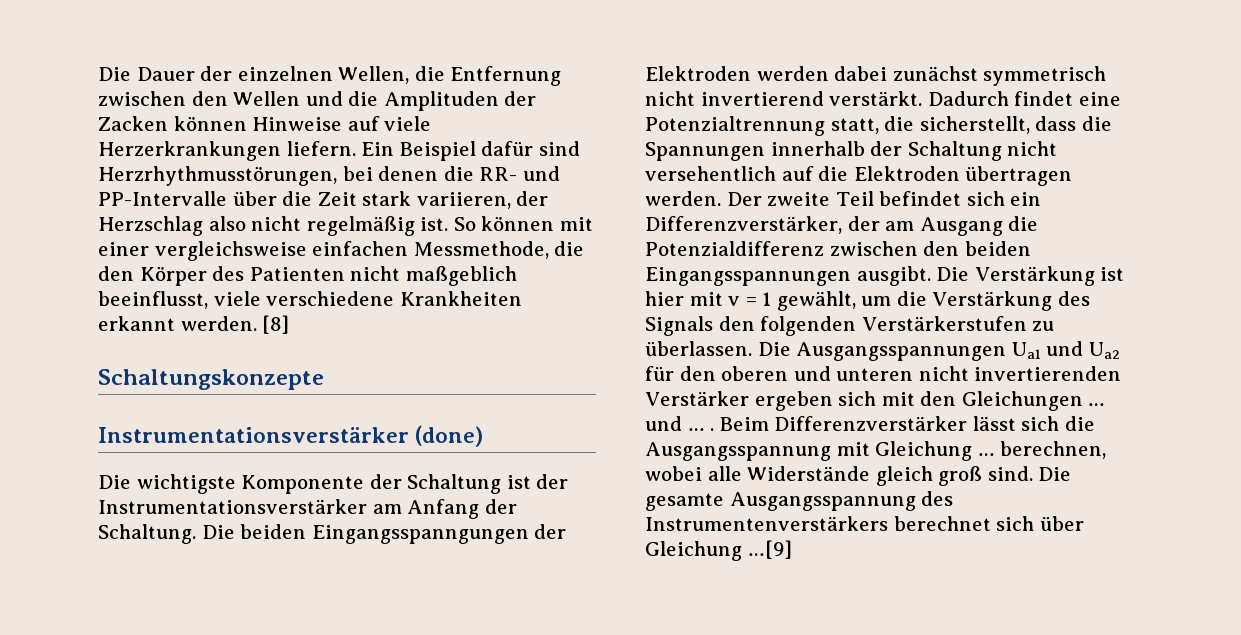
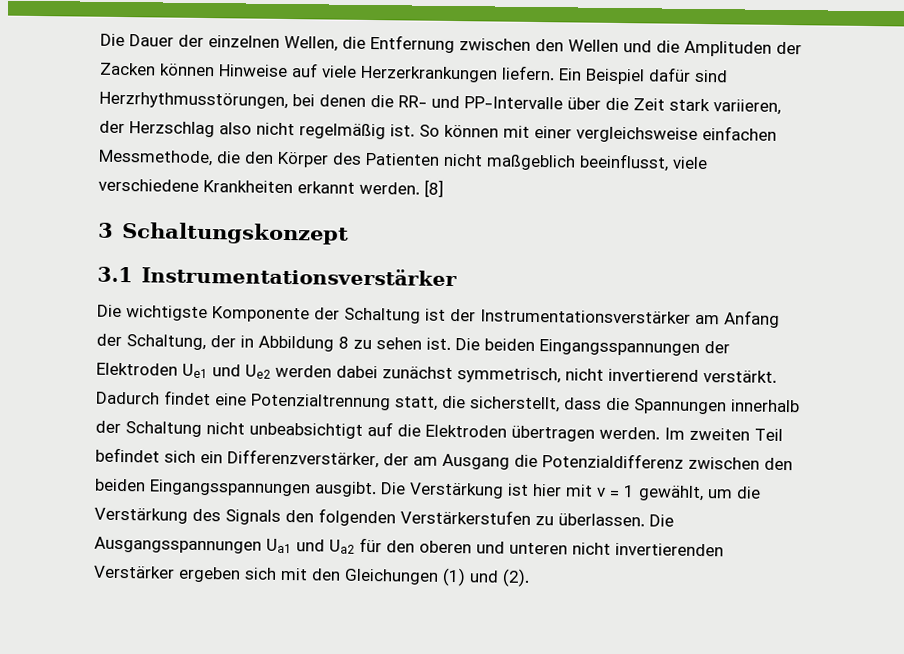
- Schaltungskonzepte
- Instrumentationsverstärker (done)
+ 3 Schaltungskonzept
+ 3.1 Instrumentationsverstärker
- Die wichtigste Komponente der Schaltung ist der Instrumentationsverstärker am Anfang der Schaltung.
+ Die wichtigste Komponente der Schaltung ist der Instrumentationsverstärker am Anfang der Schaltung, der in Abbildung 8 zu sehen ist.
- Die beiden Eingangsspanngungen der Elektroden werden dabei zunächst symmetrisch nicht invertierend verstärkt.
+ Die beiden Eingangsspannungen der Elektroden Ue1 und Ue2 werden dabei zunächst symmetrisch, nicht invertierend verstärkt.
- Dadurch findet eine Potenzialtrennung statt, die sicherstellt, dass die Spannungen innerhalb der Schaltung nicht versehentlich auf die Elektroden übertragen werden.
+ Dadurch findet eine Potenzialtrennung statt, die sicherstellt, dass die Spannungen innerhalb der Schaltung nicht unbeabsichtigt auf die Elektroden übertragen werden.
- Der zweite Teil befindet sich ein Differenzverstärker, der am Ausgang die Potenzialdifferenz zwischen den beiden Eingangsspannungen ausgibt.
+ Im zweiten Teil befindet sich ein Differenzverstärker, der am Ausgang die Potenzialdifferenz zwischen den beiden Eingangsspannungen ausgibt.
- Die Ausgangsspannungen Ua1 und Ua2 für den oberen und unteren nicht invertierenden Verstärker ergeben sich mit den Gleichungen … und … . Beim Differenzverstärker lässt sich die Ausgangsspannung mit Gleichung … berechnen, wobei alle Widerstände gleich groß sind. Die gesamte Ausgangsspannung des Instrumentenverstärkers berechnet sich über Gleichung …[9]
+ Die Ausgangsspannungen Ua1 und Ua2 für den oberen und unteren nicht invertierenden Verstärker ergeben sich mit den Gleichungen (1) und (2).

